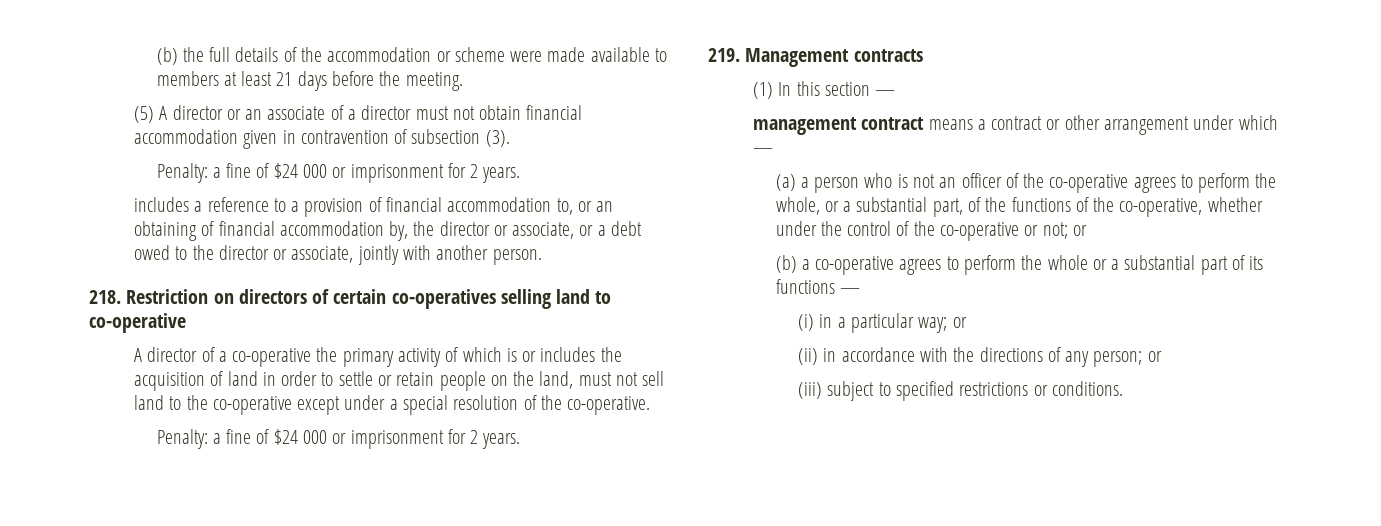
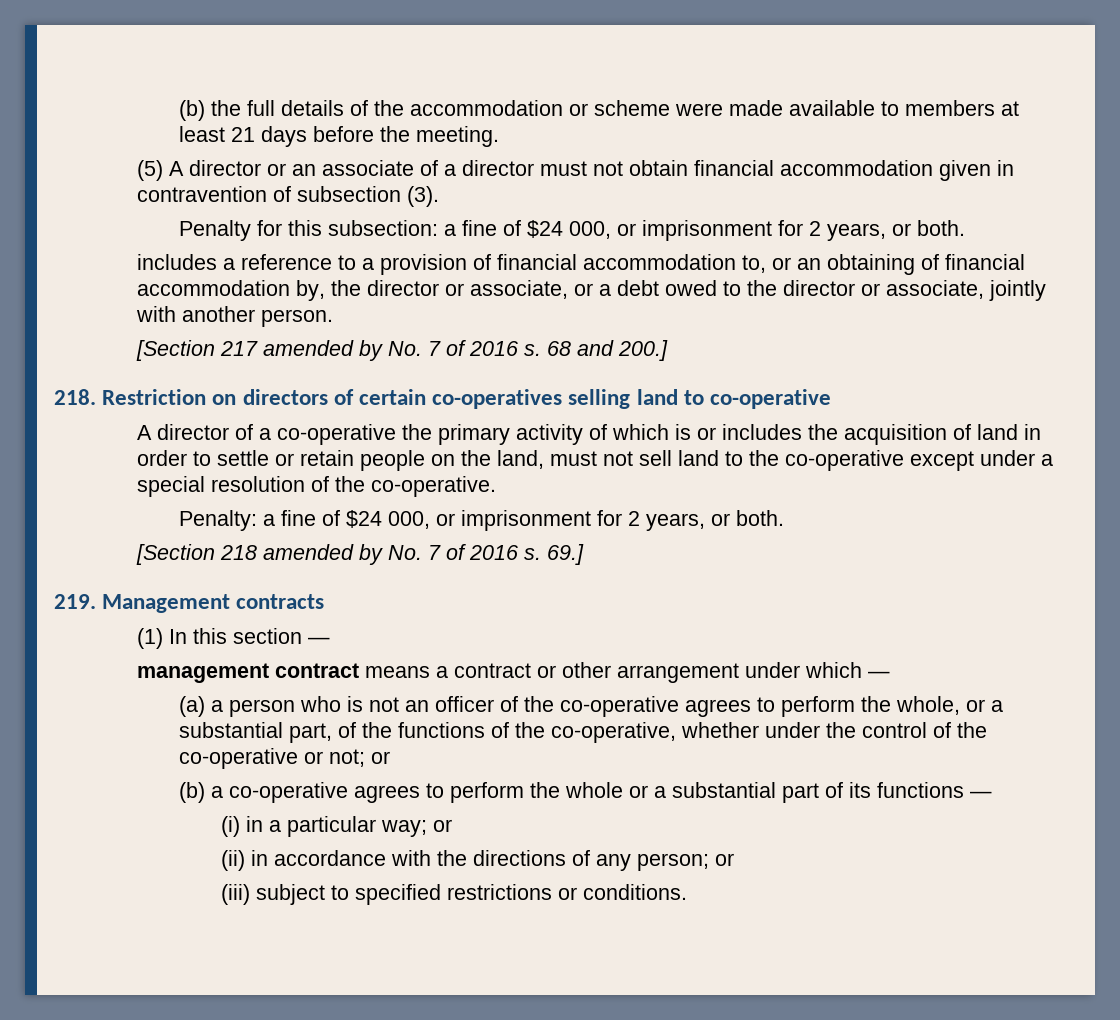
  (5) A director or an associate of a director must not obtain financial accommodation given in contravention of subsection (3).
- Penalty: a fine of $24 000 or imprisonment for 2 years.
+ Penalty for this subsection: a fine of $24 000, or imprisonment for 2 years, or both.
+ [Section 217 amended by No. 7 of 2016 s. 68 and 200.]
  A director of a co-operative the primary activity of which is or includes the acquisition of land in order to settle or retain people on the land, must not sell land to the co-operative except under a special resolution of the co-operative.
- Penalty: a fine of $24 000 or imprisonment for 2 years.
+ Penalty: a fine of $24 000, or imprisonment for 2 years, or both.
+ [Section 218 amended by No. 7 of 2016 s. 69.]

